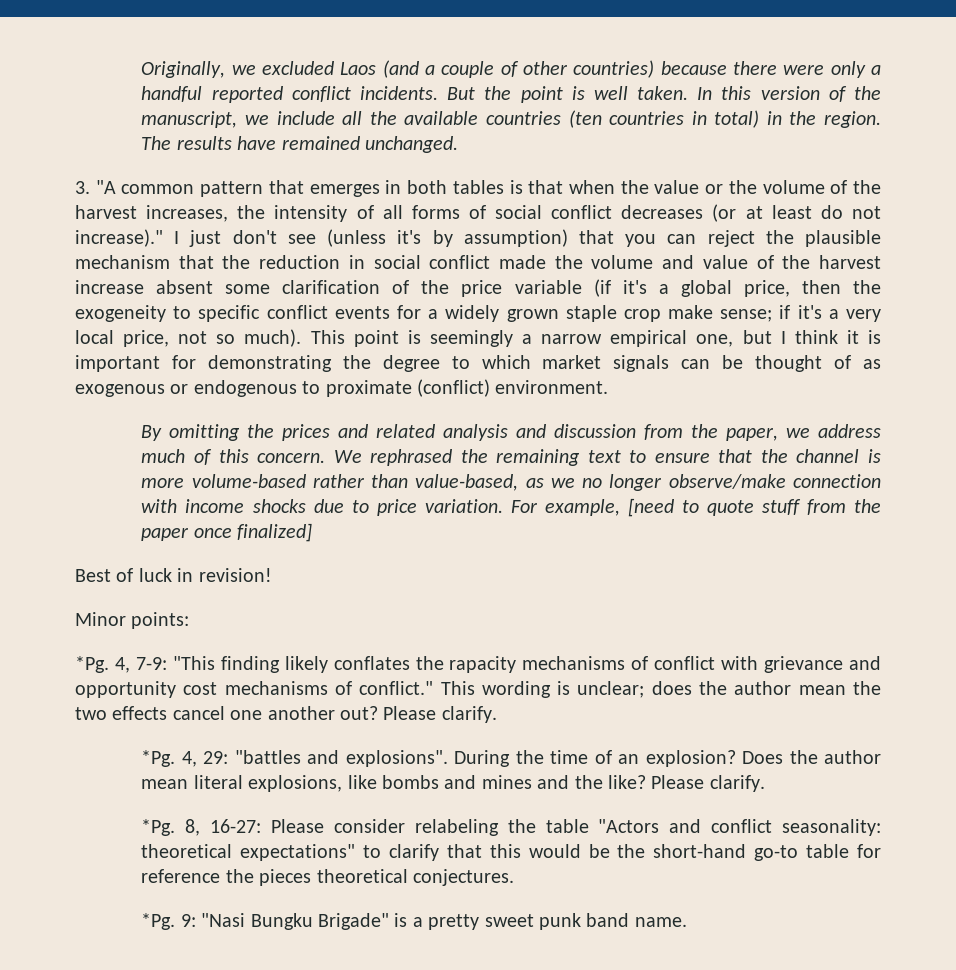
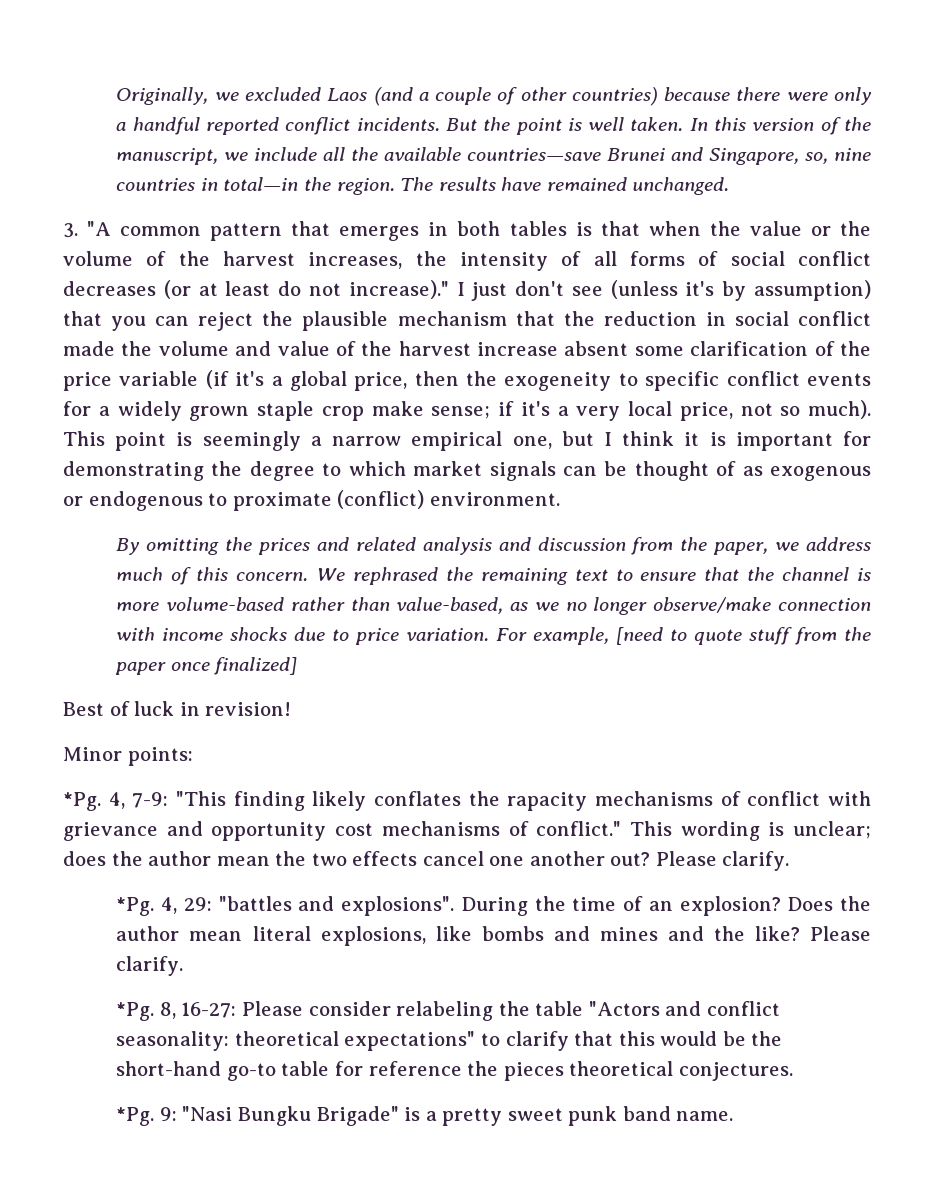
- In this version of the manuscript, we include all the available countries (ten countries in total) in the region.
+ In this version of the manuscript, we include all the available countries—save Brunei and Singapore, so, nine countries in total—in the region.

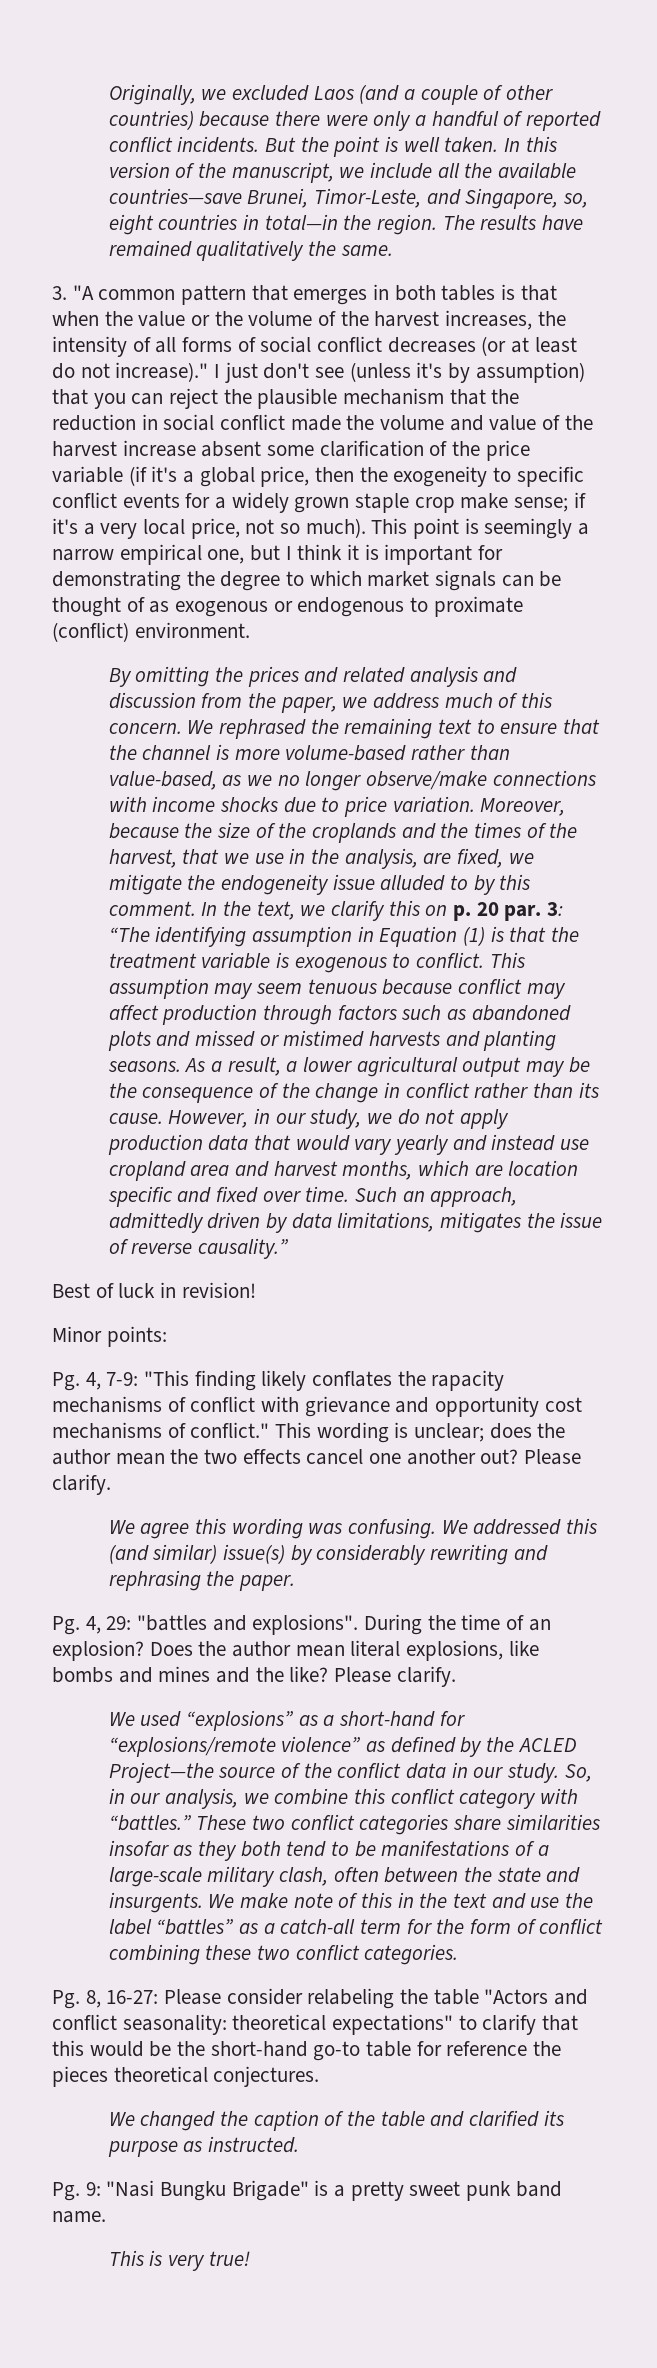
- Originally, we excluded Laos (and a couple of other countries) because there were only a handful reported conflict incidents.
+ Originally, we excluded Laos (and a couple of other countries) because there were only a handful of reported conflict incidents.
- In this version of the manuscript, we include all the available countries—save Brunei and Singapore, so, nine countries in total—in the region.
+ In this version of the manuscript, we include all the available countries—save Brunei, Timor-Leste, and Singapore, so, eight countries in total—in the region.
- The results have remained unchanged.
+ The results have remained qualitatively the same.
- We rephrased the remaining text to ensure that the channel is more volume-based rather than value-based, as we no longer observe/make connection with income shocks due to price variation.
+ We rephrased the remaining text to ensure that the channel is more volume-based rather than value-based, as we no longer observe/make connections with income shocks due to price variation.
- For example, [need to quote stuff from the paper once finalized]
+ Moreover, because the size of the croplands and the times of the harvest, that we use in the analysis, are fixed, we mitigate the endogeneity issue alluded to by this comment. In the text, we clarify this on p. 20 par. 3: “The identifying assumption in Equation (1) is that the treatment variable is exogenous to conflict. This assumption may seem tenuous because conflict may affect production through factors such as abandoned plots and missed or mistimed harvests and planting seasons. As a result, a lower agricultural output may be the consequence of the change in conflict rather than its cause. However, in our study, we do not apply production data that would vary yearly and instead use cropland area and harvest months, which are location specific and fixed over time. Such an approach, admittedly driven by data limitations, mitigates the issue of reverse causality.”
- *Pg. 4, 7-9: "This finding likely conflates the rapacity mechanisms of conflict with grievance and opportunity cost mechanisms of conflict."
+ Pg. 4, 7-9: "This finding likely conflates the rapacity mechanisms of conflict with grievance and opportunity cost mechanisms of conflict."
- *Pg. 4, 29: "battles and explosions".
+ We agree this wording was confusing. We addressed this (and similar) issue(s) by considerably rewriting and rephrasing the paper.
+ Pg. 4, 29: "battles and explosions".
- *Pg. 8, 16-27: Please consider relabeling the table "Actors and conflict seasonality: theoretical expectations" to clarify that this would be the short-hand go-to table for reference the pieces theoretical conjectures.
+ We used “explosions” as a short-hand for “explosions/remote violence” as defined by the ACLED Project—the source of the conflict data in our study. So, in our analysis, we combine this conflict category with “battles.” These two conflict categories share similarities insofar as they both tend to be manifestations of a large-scale military clash, often between the state and insurgents. We make note of this in the text and use the label “battles” as a catch-all term for the form of conflict combining these two conflict categories.
+ Pg. 8, 16-27: Please consider relabeling the table "Actors and conflict seasonality: theoretical expectations" to clarify that this would be the short-hand go-to table for reference the pieces theoretical conjectures.
- *Pg. 9: "Nasi Bungku Brigade" is a pretty sweet punk band name.
+ We changed the caption of the table and clarified its purpose as instructed.
+ Pg. 9: "Nasi Bungku Brigade" is a pretty sweet punk band name.
+ This is very true!

